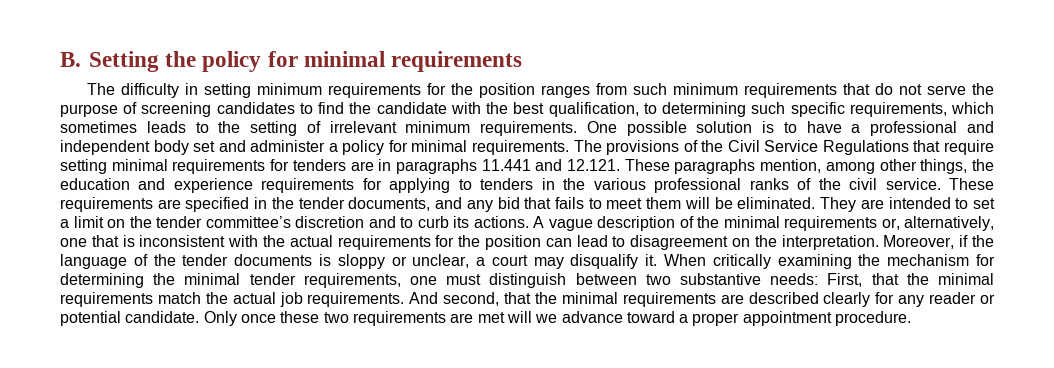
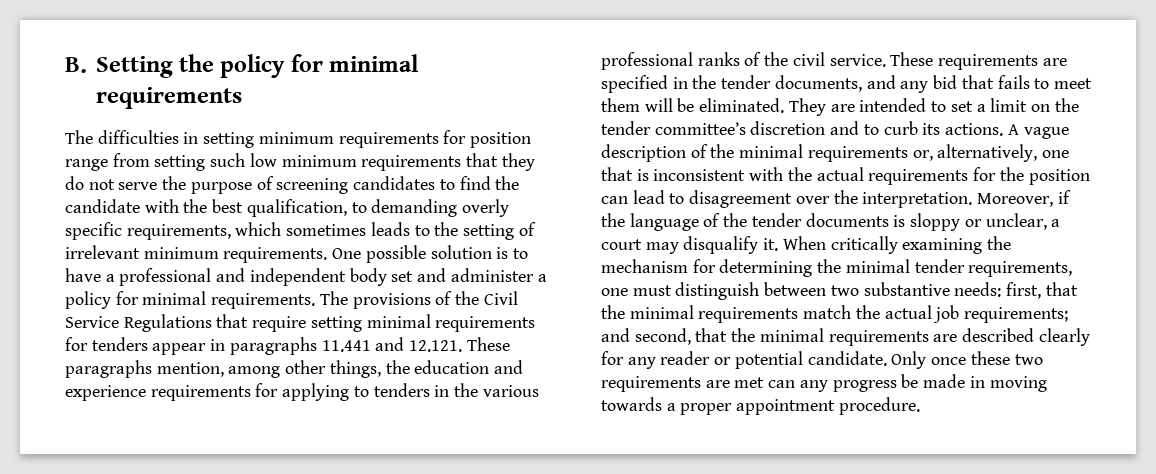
- The difficulty in setting minimum requirements for the position ranges from such minimum requirements that do not serve the purpose of screening candidates to find the candidate with the best qualification, to determining such specific requirements, which sometimes leads to the setting of irrelevant minimum requirements.
+ The difficulties in setting minimum requirements for position range from setting such low minimum requirements that they do not serve the purpose of screening candidates to find the candidate with the best qualification, to demanding overly specific requirements, which sometimes leads to the setting of irrelevant minimum requirements.
- The provisions of the Civil Service Regulations that require setting minimal requirements for tenders are in paragraphs 11.441 and 12.121. These paragraphs mention, among other things, the education and experience requirements for applying to tenders in the various professional ranks of the civil service.
+ The provisions of the Civil Service Regulations that require setting minimal requirements for tenders appear in paragraphs 11.441 and 12.121. These paragraphs mention, among other things, the education and experience requirements for applying to tenders in the various professional ranks of the civil service.
- A vague description of the minimal requirements or, alternatively, one that is inconsistent with the actual requirements for the position can lead to disagreement on the interpretation.
+ A vague description of the minimal requirements or, alternatively, one that is inconsistent with the actual requirements for the position can lead to disagreement over the interpretation.
- When critically examining the mechanism for determining the minimal tender requirements, one must distinguish between two substantive needs: First, that the minimal requirements match the actual job requirements. And second, that the minimal requirements are described clearly for any reader or potential candidate.
+ When critically examining the mechanism for determining the minimal tender requirements, one must distinguish between two substantive needs: first, that the minimal requirements match the actual job requirements; and second, that the minimal requirements are described clearly for any reader or potential candidate.
- Only once these two requirements are met will we advance toward a proper appointment procedure.
+ Only once these two requirements are met can any progress be made in moving towards a proper appointment procedure.

